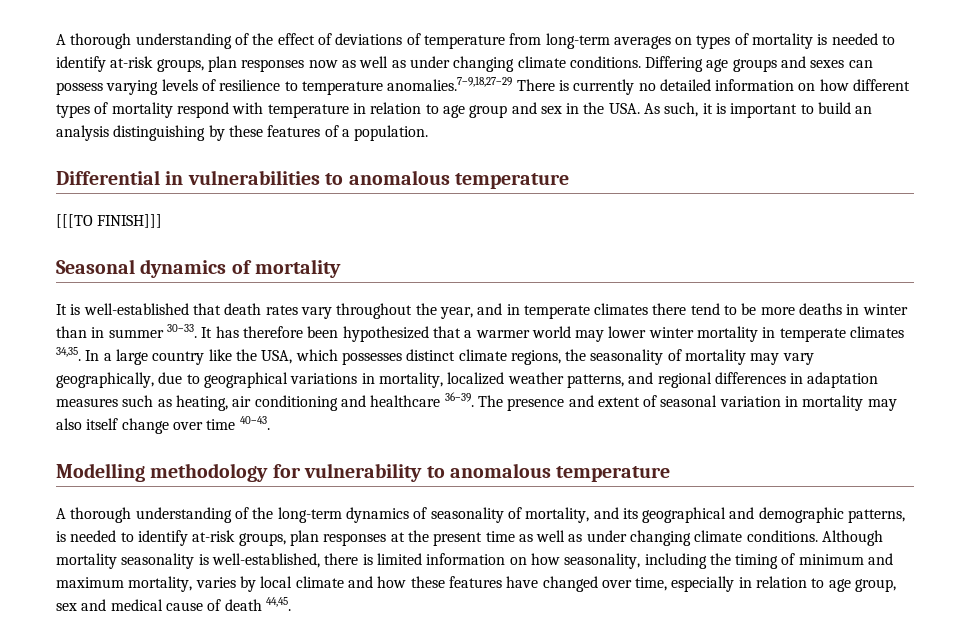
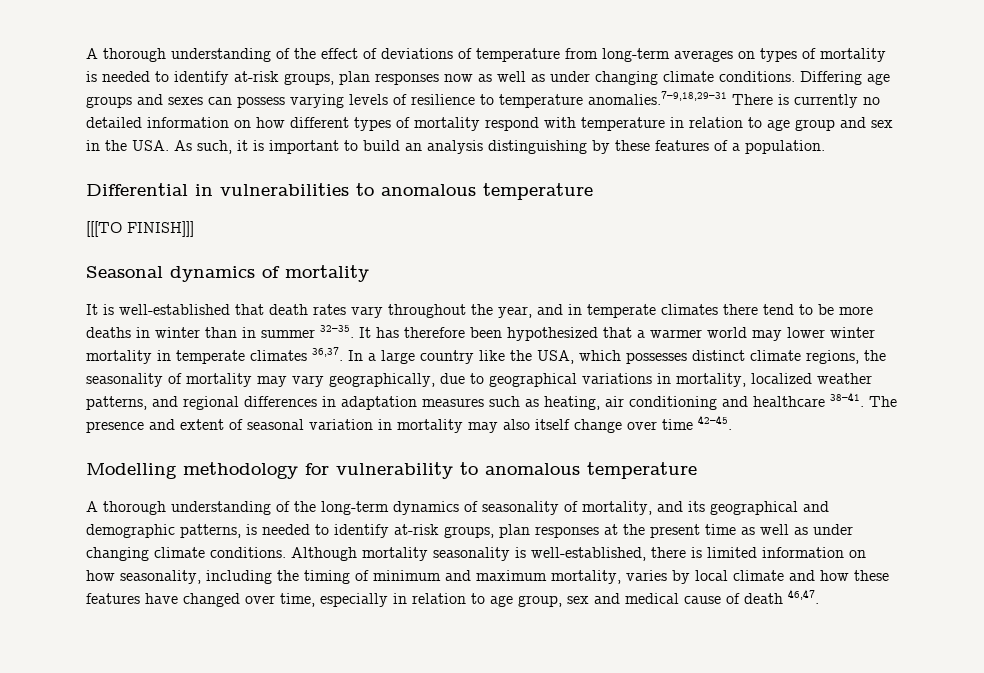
- Differing age groups and sexes can possess varying levels of resilience to temperature anomalies.7–9,18,27–29 There is currently no detailed information on how different types of mortality respond with temperature in relation to age group and sex in the USA. As such, it is important to build an analysis distinguishing by these features of a population.
+ Differing age groups and sexes can possess varying levels of resilience to temperature anomalies.7–9,18,29–31 There is currently no detailed information on how different types of mortality respond with temperature in relation to age group and sex in the USA. As such, it is important to build an analysis distinguishing by these features of a population.
- It is well-established that death rates vary throughout the year, and in temperate climates there tend to be more deaths in winter than in summer 30–33.
+ It is well-established that death rates vary throughout the year, and in temperate climates there tend to be more deaths in winter than in summer 32–35.
- It has therefore been hypothesized that a warmer world may lower winter mortality in temperate climates 34,35.
+ It has therefore been hypothesized that a warmer world may lower winter mortality in temperate climates 36,37.
- In a large country like the USA, which possesses distinct climate regions, the seasonality of mortality may vary geographically, due to geographical variations in mortality, localized weather patterns, and regional differences in adaptation measures such as heating, air conditioning and healthcare 36–39.
+ In a large country like the USA, which possesses distinct climate regions, the seasonality of mortality may vary geographically, due to geographical variations in mortality, localized weather patterns, and regional differences in adaptation measures such as heating, air conditioning and healthcare 38–41.
- The presence and extent of seasonal variation in mortality may also itself change over time 40–43.
+ The presence and extent of seasonal variation in mortality may also itself change over time 42–45.
- Although mortality seasonality is well-established, there is limited information on how seasonality, including the timing of minimum and maximum mortality, varies by local climate and how these features have changed over time, especially in relation to age group, sex and medical cause of death 44,45.
+ Although mortality seasonality is well-established, there is limited information on how seasonality, including the timing of minimum and maximum mortality, varies by local climate and how these features have changed over time, especially in relation to age group, sex and medical cause of death 46,47.

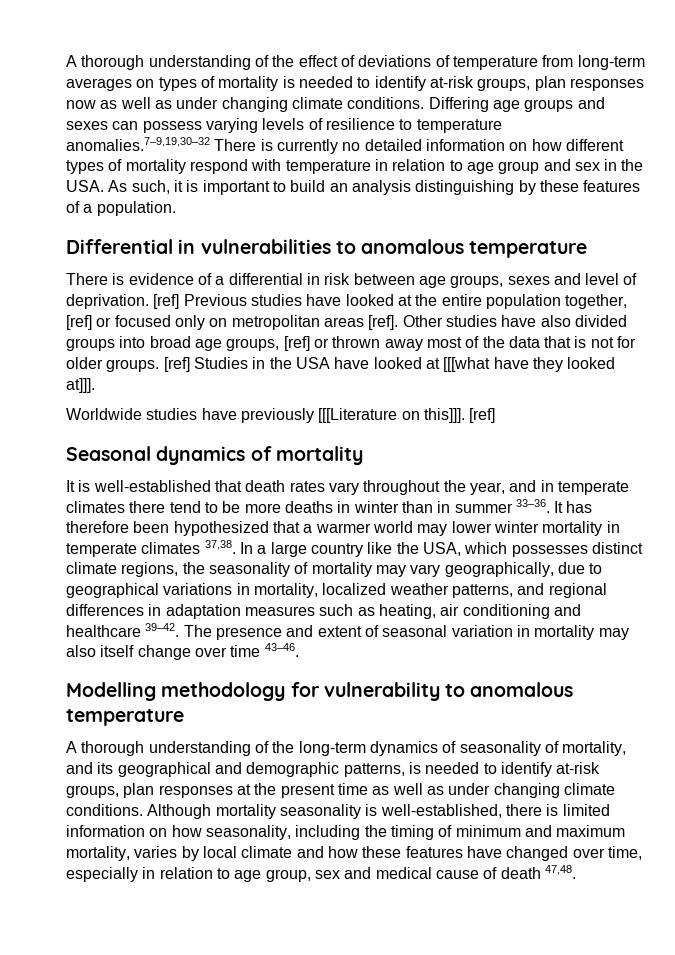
- Differing age groups and sexes can possess varying levels of resilience to temperature anomalies.7–9,18,29–31 There is currently no detailed information on how different types of mortality respond with temperature in relation to age group and sex in the USA. As such, it is important to build an analysis distinguishing by these features of a population.
+ Differing age groups and sexes can possess varying levels of resilience to temperature anomalies.7–9,19,30–32 There is currently no detailed information on how different types of mortality respond with temperature in relation to age group and sex in the USA. As such, it is important to build an analysis distinguishing by these features of a population.
- [[[TO FINISH]]]
+ There is evidence of a differential in risk between age groups, sexes and level of deprivation. [ref] Previous studies have looked at the entire population together, [ref] or focused only on metropolitan areas [ref]. Other studies have also divided groups into broad age groups, [ref] or thrown away most of the data that is not for older groups. [ref] Studies in the USA have looked at [[[what have they looked at]]].
+ Worldwide studies have previously [[[Literature on this]]]. [ref]
- It is well-established that death rates vary throughout the year, and in temperate climates there tend to be more deaths in winter than in summer 32–35.
+ It is well-established that death rates vary throughout the year, and in temperate climates there tend to be more deaths in winter than in summer 33–36.
- It has therefore been hypothesized that a warmer world may lower winter mortality in temperate climates 36,37.
+ It has therefore been hypothesized that a warmer world may lower winter mortality in temperate climates 37,38.
- In a large country like the USA, which possesses distinct climate regions, the seasonality of mortality may vary geographically, due to geographical variations in mortality, localized weather patterns, and regional differences in adaptation measures such as heating, air conditioning and healthcare 38–41.
+ In a large country like the USA, which possesses distinct climate regions, the seasonality of mortality may vary geographically, due to geographical variations in mortality, localized weather patterns, and regional differences in adaptation measures such as heating, air conditioning and healthcare 39–42.
- The presence and extent of seasonal variation in mortality may also itself change over time 42–45.
+ The presence and extent of seasonal variation in mortality may also itself change over time 43–46.
- Although mortality seasonality is well-established, there is limited information on how seasonality, including the timing of minimum and maximum mortality, varies by local climate and how these features have changed over time, especially in relation to age group, sex and medical cause of death 46,47.
+ Although mortality seasonality is well-established, there is limited information on how seasonality, including the timing of minimum and maximum mortality, varies by local climate and how these features have changed over time, especially in relation to age group, sex and medical cause of death 47,48.

